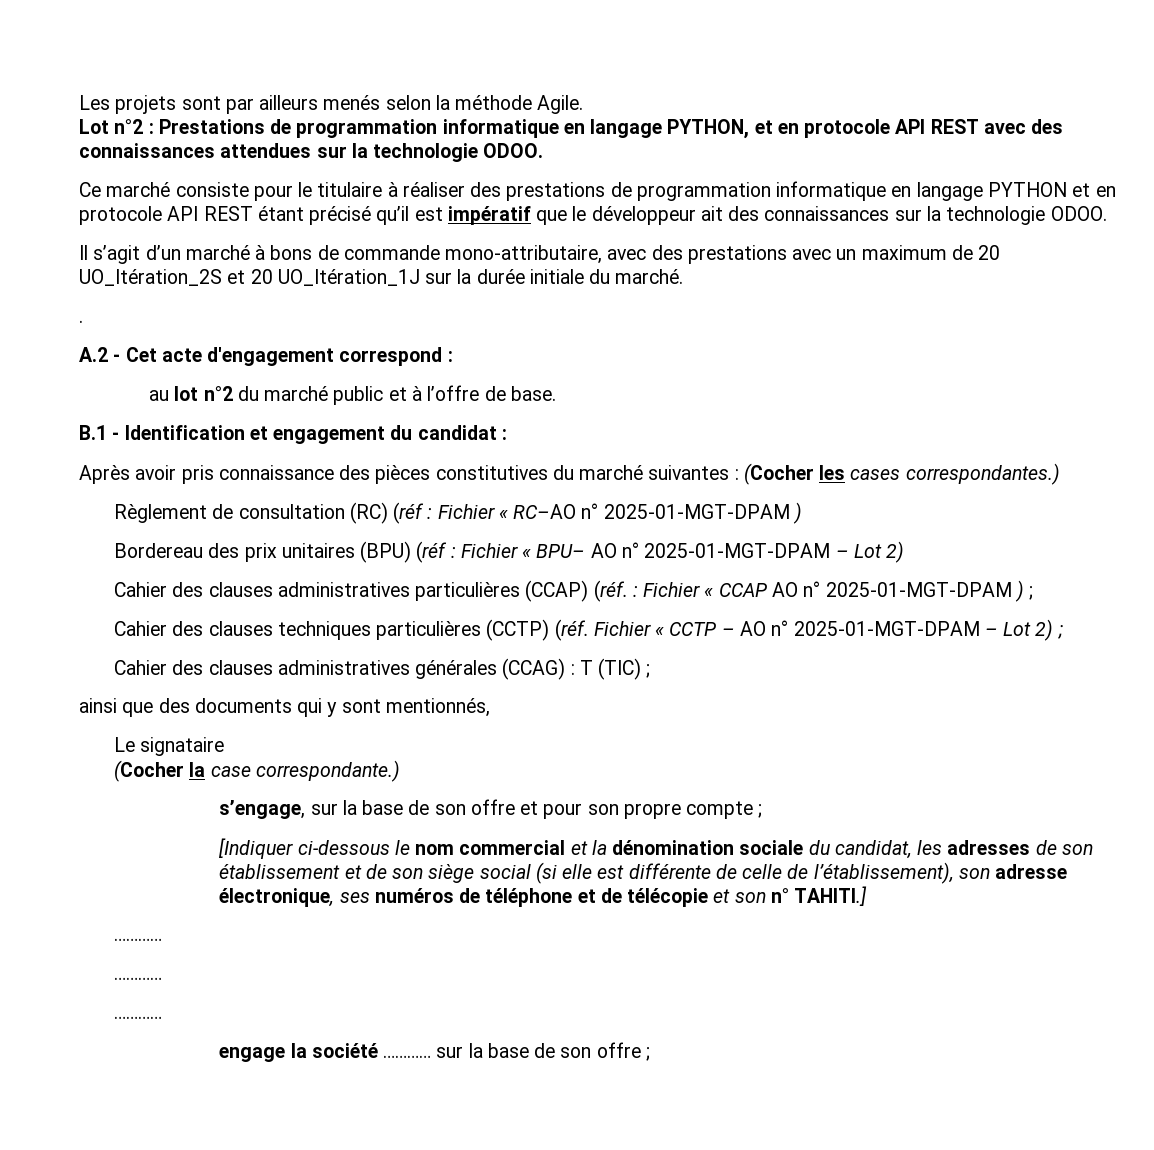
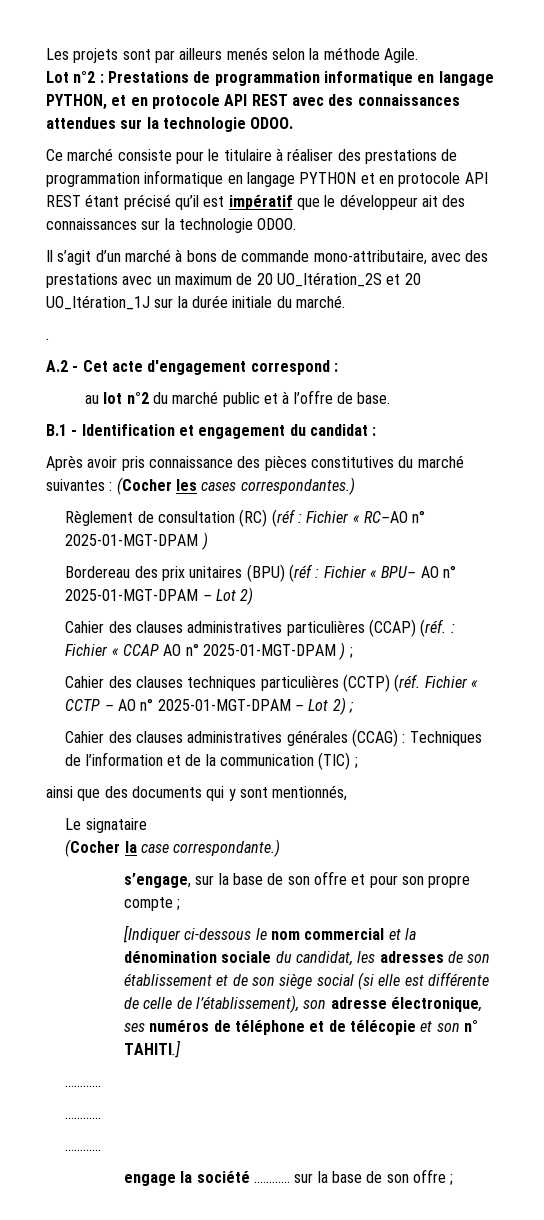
- Cahier des clauses administratives générales (CCAG) : T (TIC) ;
+ Cahier des clauses administratives générales (CCAG) : Techniques de l’information et de la communication (TIC) ;

